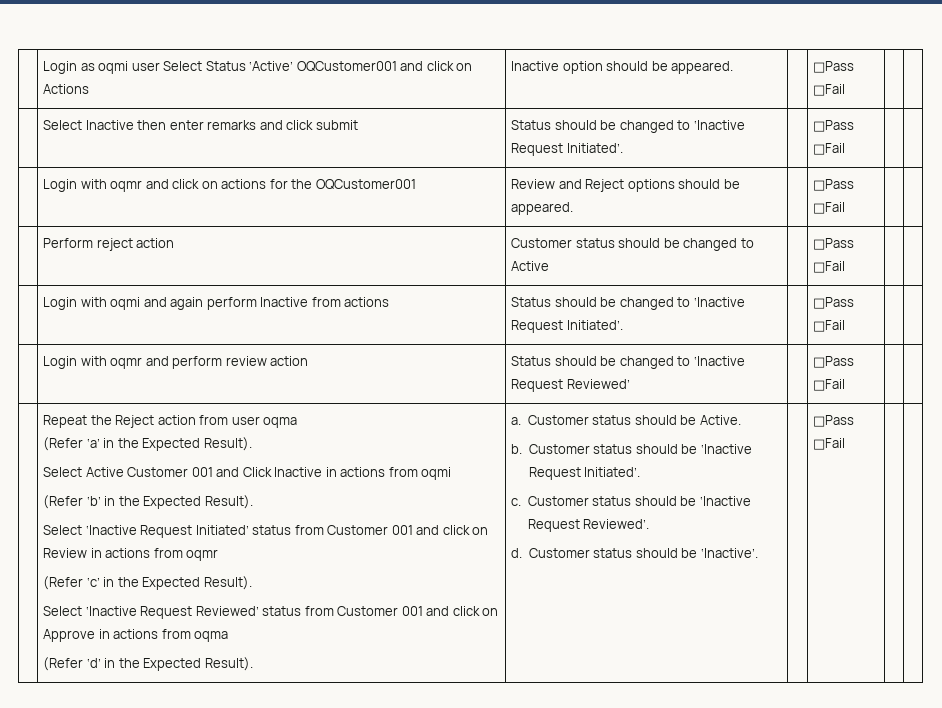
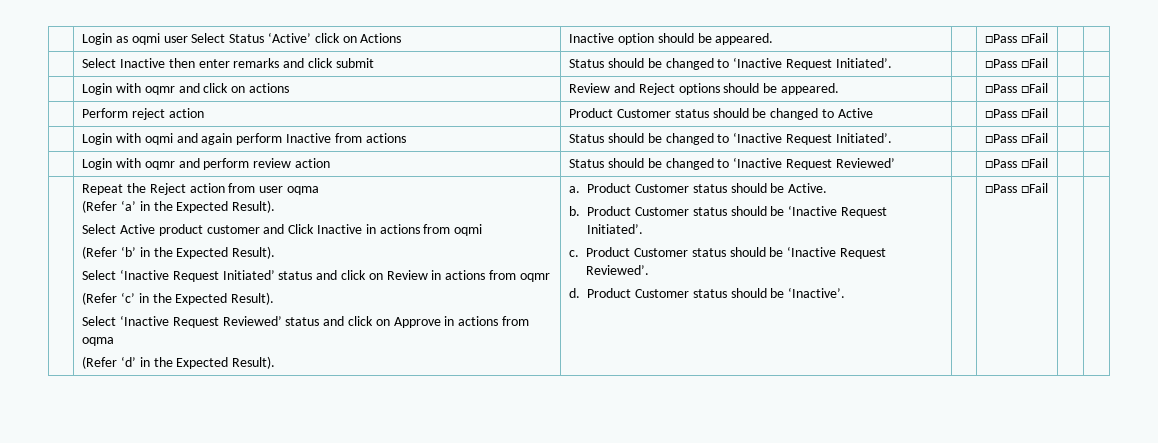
- | Login as oqmi user Select Status ‘Active’ OQCustomer001 and click on Actions | Inactive option should be appeared. | | □Pass □Fail | |
+ | Login as oqmi user Select Status ‘Active’ click on Actions | Inactive option should be appeared. | | □Pass □Fail | |
- | Login with oqmr and click on actions for the OQCustomer001 | Review and Reject options should be appeared. | | □Pass □Fail | |
+ | Login with oqmr and click on actions | Review and Reject options should be appeared. | | □Pass □Fail | |
- | Perform reject action | Customer status should be changed to Active | | □Pass □Fail | |
+ | Perform reject action | Product Customer status should be changed to Active | | □Pass □Fail | |
- Select Active Customer 001 and Click Inactive in actions from oqmi
+ Select Active product customer and Click Inactive in actions from oqmi
- Select ‘Inactive Request Initiated’ status from Customer 001 and click on Review in actions from oqmr
+ Select ‘Inactive Request Initiated’ status and click on Review in actions from oqmr
- Select ‘Inactive Request Reviewed’ status from Customer 001 and click on Approve in actions from oqma
+ Select ‘Inactive Request Reviewed’ status and click on Approve in actions from oqma
- Customer status should be Active.
+ Product Customer status should be Active.
- Customer status should be ‘Inactive Request Initiated’.
+ Product Customer status should be ‘Inactive Request Initiated’.
- Customer status should be ‘Inactive Request Reviewed’.
+ Product Customer status should be ‘Inactive Request Reviewed’.
- Customer status should be ‘Inactive’.
+ Product Customer status should be ‘Inactive’.

